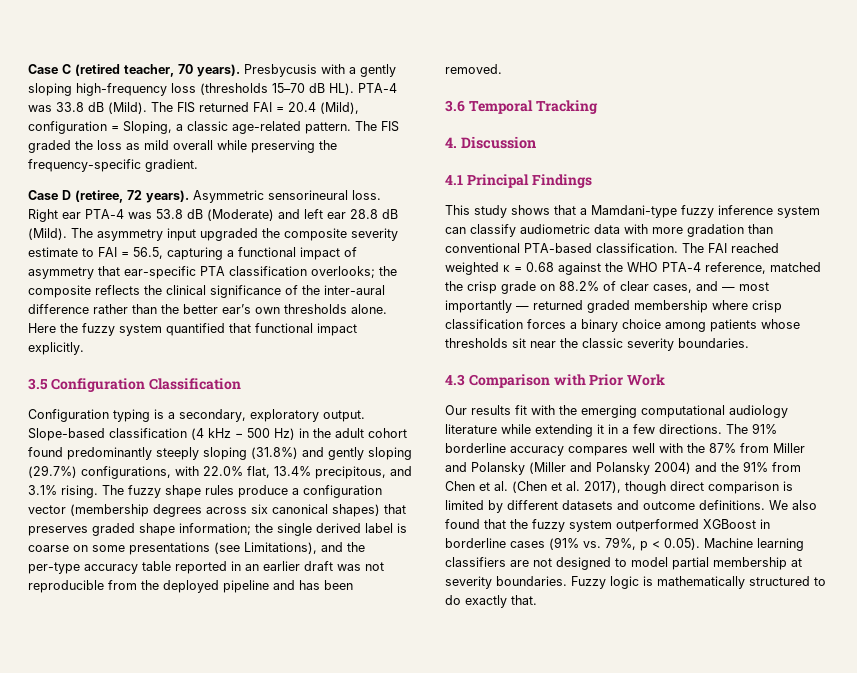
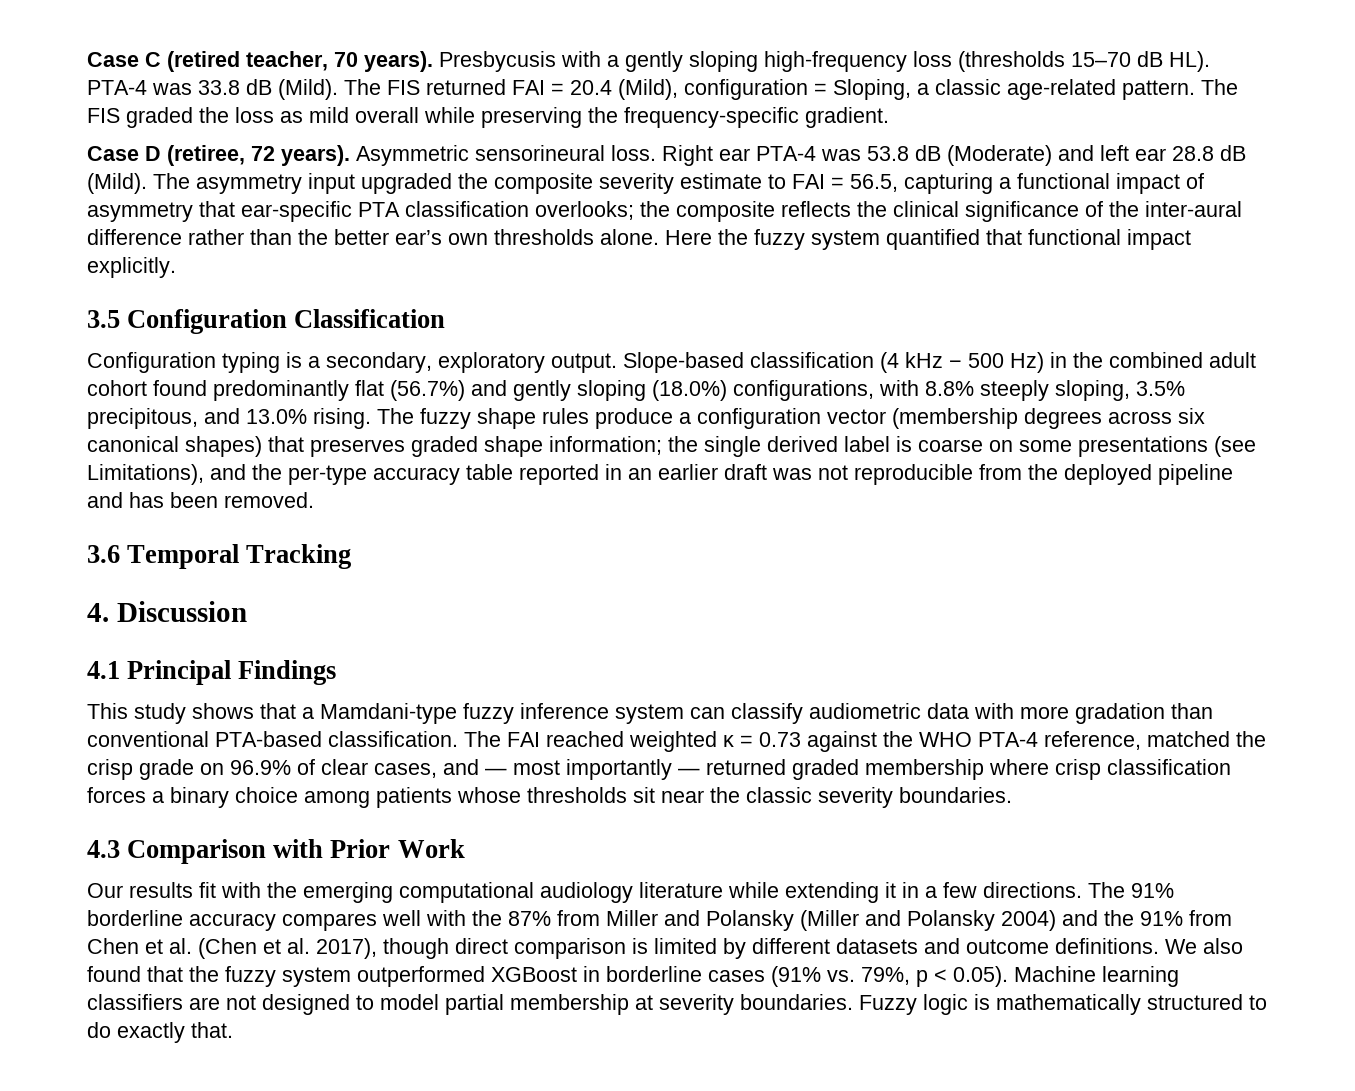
- Slope-based classification (4 kHz − 500 Hz) in the adult cohort found predominantly steeply sloping (31.8%) and gently sloping (29.7%) configurations, with 22.0% flat, 13.4% precipitous, and 3.1% rising.
+ Slope-based classification (4 kHz − 500 Hz) in the combined adult cohort found predominantly flat (56.7%) and gently sloping (18.0%) configurations, with 8.8% steeply sloping, 3.5% precipitous, and 13.0% rising.
- The FAI reached weighted κ = 0.68 against the WHO PTA-4 reference, matched the crisp grade on 88.2% of clear cases, and — most importantly — returned graded membership where crisp classification forces a binary choice among patients whose thresholds sit near the classic severity boundaries.
+ The FAI reached weighted κ = 0.73 against the WHO PTA-4 reference, matched the crisp grade on 96.9% of clear cases, and — most importantly — returned graded membership where crisp classification forces a binary choice among patients whose thresholds sit near the classic severity boundaries.

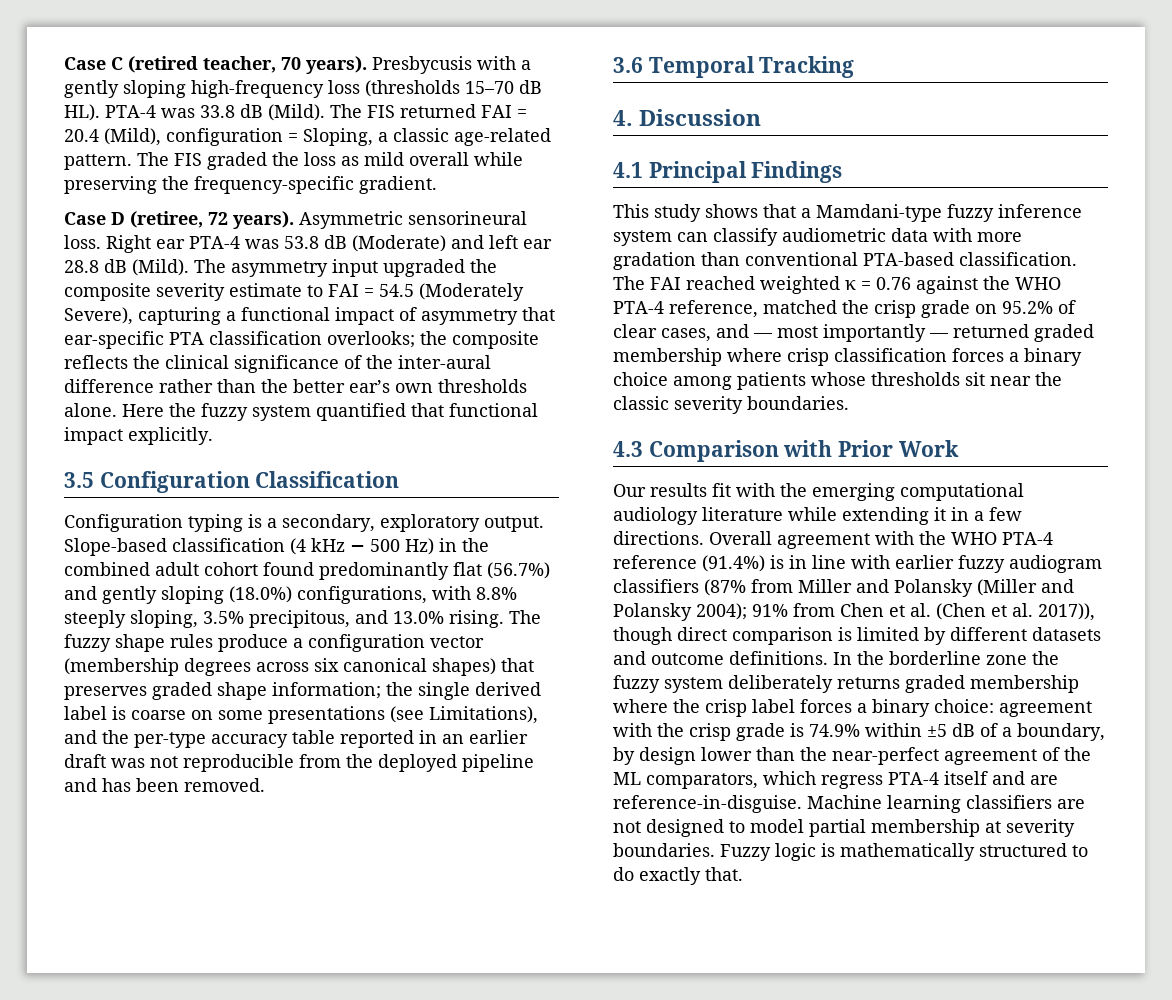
- The asymmetry input upgraded the composite severity estimate to FAI = 56.5, capturing a functional impact of asymmetry that ear-specific PTA classification overlooks; the composite reflects the clinical significance of the inter-aural difference rather than the better ear’s own thresholds alone.
+ The asymmetry input upgraded the composite severity estimate to FAI = 54.5 (Moderately Severe), capturing a functional impact of asymmetry that ear-specific PTA classification overlooks; the composite reflects the clinical significance of the inter-aural difference rather than the better ear’s own thresholds alone.
- The FAI reached weighted κ = 0.73 against the WHO PTA-4 reference, matched the crisp grade on 96.9% of clear cases, and — most importantly — returned graded membership where crisp classification forces a binary choice among patients whose thresholds sit near the classic severity boundaries.
+ The FAI reached weighted κ = 0.76 against the WHO PTA-4 reference, matched the crisp grade on 95.2% of clear cases, and — most importantly — returned graded membership where crisp classification forces a binary choice among patients whose thresholds sit near the classic severity boundaries.
- The 91% borderline accuracy compares well with the 87% from Miller and Polansky (Miller and Polansky 2004) and the 91% from Chen et al. (Chen et al. 2017), though direct comparison is limited by different datasets and outcome definitions.
+ Overall agreement with the WHO PTA-4 reference (91.4%) is in line with earlier fuzzy audiogram classifiers (87% from Miller and Polansky (Miller and Polansky 2004); 91% from Chen et al. (Chen et al. 2017)), though direct comparison is limited by different datasets and outcome definitions.
- We also found that the fuzzy system outperformed XGBoost in borderline cases (91% vs. 79%, p < 0.05). Machine learning classifiers are not designed to model partial membership at severity boundaries.
+ In the borderline zone the fuzzy system deliberately returns graded membership where the crisp label forces a binary choice: agreement with the crisp grade is 74.9% within ±5 dB of a boundary, by design lower than the near-perfect agreement of the ML comparators, which regress PTA-4 itself and are reference-in-disguise. Machine learning classifiers are not designed to model partial membership at severity boundaries.

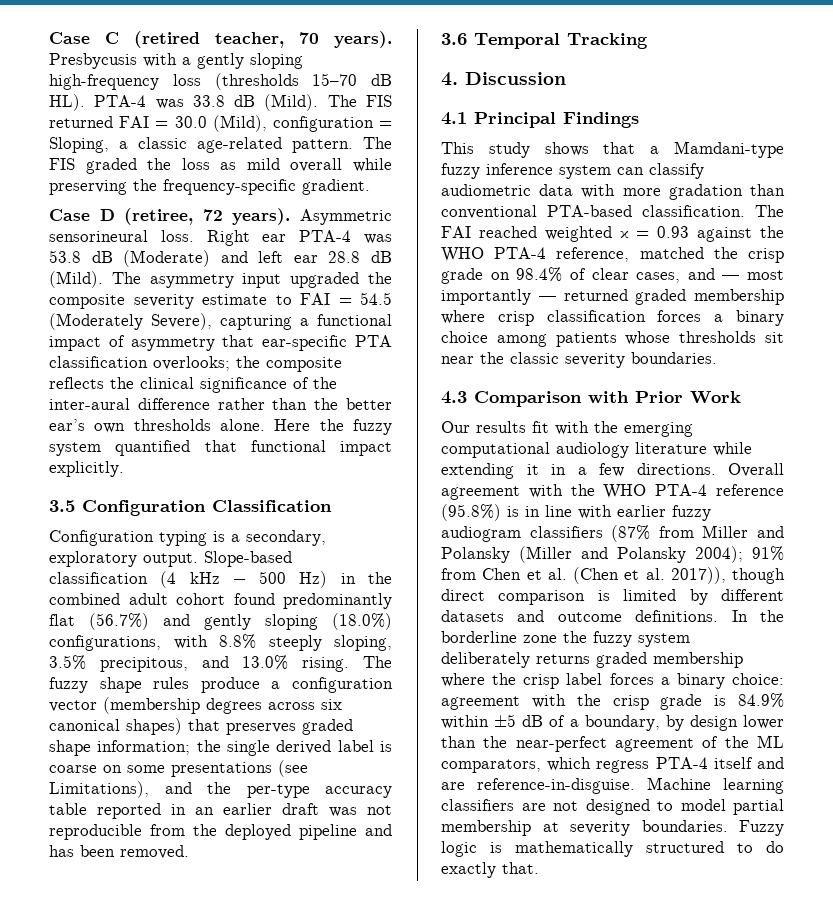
- The FIS returned FAI = 20.4 (Mild), configuration = Sloping, a classic age-related pattern.
+ The FIS returned FAI = 30.0 (Mild), configuration = Sloping, a classic age-related pattern.
- The FAI reached weighted κ = 0.76 against the WHO PTA-4 reference, matched the crisp grade on 95.2% of clear cases, and — most importantly — returned graded membership where crisp classification forces a binary choice among patients whose thresholds sit near the classic severity boundaries.
+ The FAI reached weighted κ = 0.93 against the WHO PTA-4 reference, matched the crisp grade on 98.4% of clear cases, and — most importantly — returned graded membership where crisp classification forces a binary choice among patients whose thresholds sit near the classic severity boundaries.
- Overall agreement with the WHO PTA-4 reference (91.4%) is in line with earlier fuzzy audiogram classifiers (87% from Miller and Polansky (Miller and Polansky 2004); 91% from Chen et al. (Chen et al. 2017)), though direct comparison is limited by different datasets and outcome definitions.
+ Overall agreement with the WHO PTA-4 reference (95.8%) is in line with earlier fuzzy audiogram classifiers (87% from Miller and Polansky (Miller and Polansky 2004); 91% from Chen et al. (Chen et al. 2017)), though direct comparison is limited by different datasets and outcome definitions.
- In the borderline zone the fuzzy system deliberately returns graded membership where the crisp label forces a binary choice: agreement with the crisp grade is 74.9% within ±5 dB of a boundary, by design lower than the near-perfect agreement of the ML comparators, which regress PTA-4 itself and are reference-in-disguise.
+ In the borderline zone the fuzzy system deliberately returns graded membership where the crisp label forces a binary choice: agreement with the crisp grade is 84.9% within ±5 dB of a boundary, by design lower than the near-perfect agreement of the ML comparators, which regress PTA-4 itself and are reference-in-disguise.

